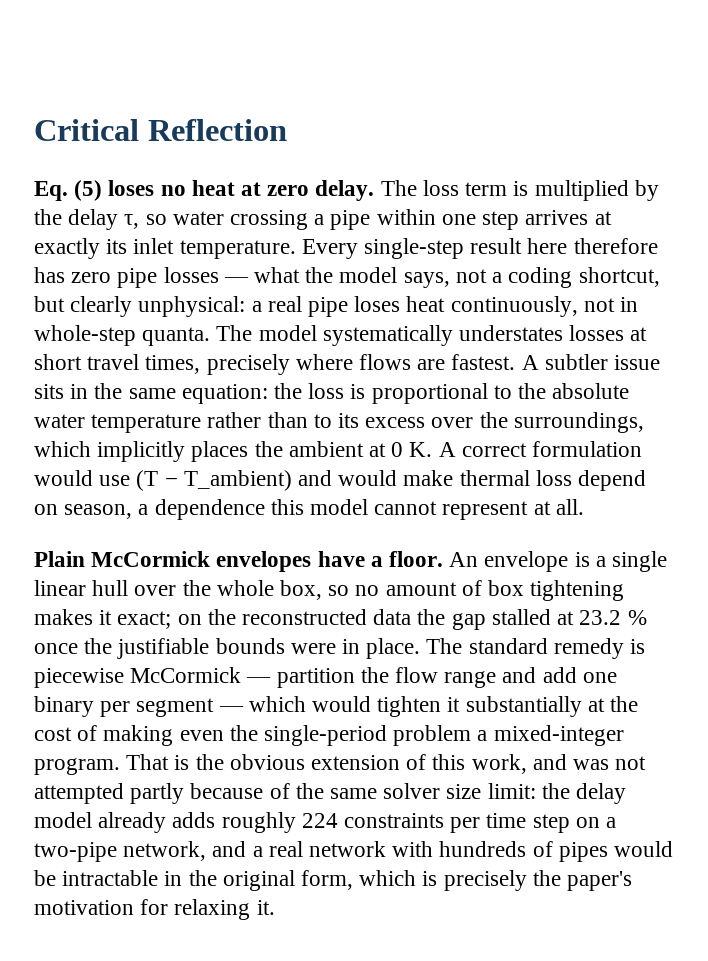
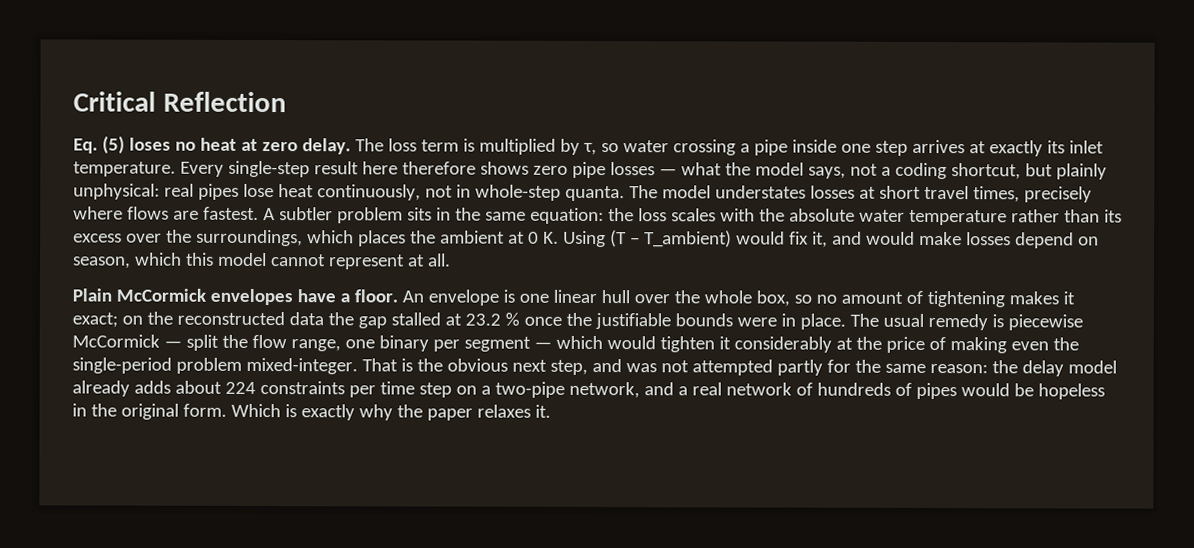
- The loss term is multiplied by the delay τ, so water crossing a pipe within one step arrives at exactly its inlet temperature.
+ The loss term is multiplied by τ, so water crossing a pipe inside one step arrives at exactly its inlet temperature.
- Every single-step result here therefore has zero pipe losses — what the model says, not a coding shortcut, but clearly unphysical: a real pipe loses heat continuously, not in whole-step quanta.
+ Every single-step result here therefore shows zero pipe losses — what the model says, not a coding shortcut, but plainly unphysical: real pipes lose heat continuously, not in whole-step quanta.
- The model systematically understates losses at short travel times, precisely where flows are fastest.
+ The model understates losses at short travel times, precisely where flows are fastest.
- A subtler issue sits in the same equation: the loss is proportional to the absolute water temperature rather than to its excess over the surroundings, which implicitly places the ambient at 0 K. A correct formulation would use (T − T_ambient) and would make thermal loss depend on season, a dependence this model cannot represent at all.
+ A subtler problem sits in the same equation: the loss scales with the absolute water temperature rather than its excess over the surroundings, which places the ambient at 0 K. Using (T − T_ambient) would fix it, and would make losses depend on season, which this model cannot represent at all.
- An envelope is a single linear hull over the whole box, so no amount of box tightening makes it exact; on the reconstructed data the gap stalled at 23.2 % once the justifiable bounds were in place.
+ An envelope is one linear hull over the whole box, so no amount of tightening makes it exact; on the reconstructed data the gap stalled at 23.2 % once the justifiable bounds were in place.
- The standard remedy is piecewise McCormick — partition the flow range and add one binary per segment — which would tighten it substantially at the cost of making even the single-period problem a mixed-integer program.
+ The usual remedy is piecewise McCormick — split the flow range, one binary per segment — which would tighten it considerably at the price of making even the single-period problem mixed-integer.
- That is the obvious extension of this work, and was not attempted partly because of the same solver size limit: the delay model already adds roughly 224 constraints per time step on a two-pipe network, and a real network with hundreds of pipes would be intractable in the original form, which is precisely the paper's motivation for relaxing it.
+ That is the obvious next step, and was not attempted partly for the same reason: the delay model already adds about 224 constraints per time step on a two-pipe network, and a real network of hundreds of pipes would be hopeless in the original form. Which is exactly why the paper relaxes it.

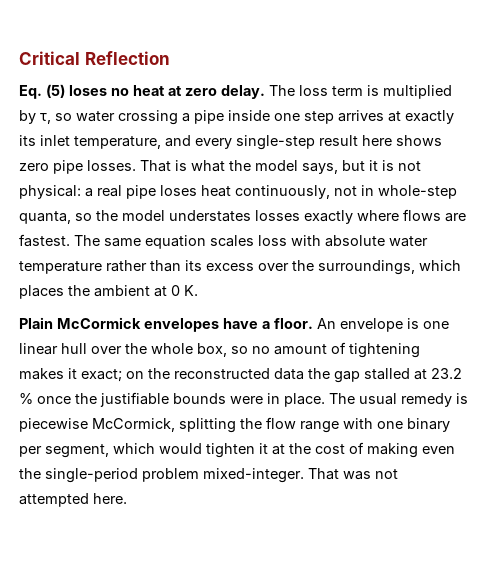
- The loss term is multiplied by τ, so water crossing a pipe inside one step arrives at exactly its inlet temperature. Every single-step result here therefore shows zero pipe losses — what the model says, not a coding shortcut, but plainly unphysical: real pipes lose heat continuously, not in whole-step quanta. The model understates losses at short travel times, precisely where flows are fastest. A subtler problem sits in the same equation: the loss scales with the absolute water temperature rather than its excess over the surroundings, which places the ambient at 0 K. Using (T − T_ambient) would fix it, and would make losses depend on season, which this model cannot represent at all.
+ The loss term is multiplied by τ, so water crossing a pipe inside one step arrives at exactly its inlet temperature, and every single-step result here shows zero pipe losses. That is what the model says, but it is not physical: a real pipe loses heat continuously, not in whole-step quanta, so the model understates losses exactly where flows are fastest. The same equation scales loss with absolute water temperature rather than its excess over the surroundings, which places the ambient at 0 K.
- The usual remedy is piecewise McCormick — split the flow range, one binary per segment — which would tighten it considerably at the price of making even the single-period problem mixed-integer.
+ The usual remedy is piecewise McCormick, splitting the flow range with one binary per segment, which would tighten it at the cost of making even the single-period problem mixed-integer.
- That is the obvious next step, and was not attempted partly for the same reason: the delay model already adds about 224 constraints per time step on a two-pipe network, and a real network of hundreds of pipes would be hopeless in the original form. Which is exactly why the paper relaxes it.
+ That was not attempted here.

